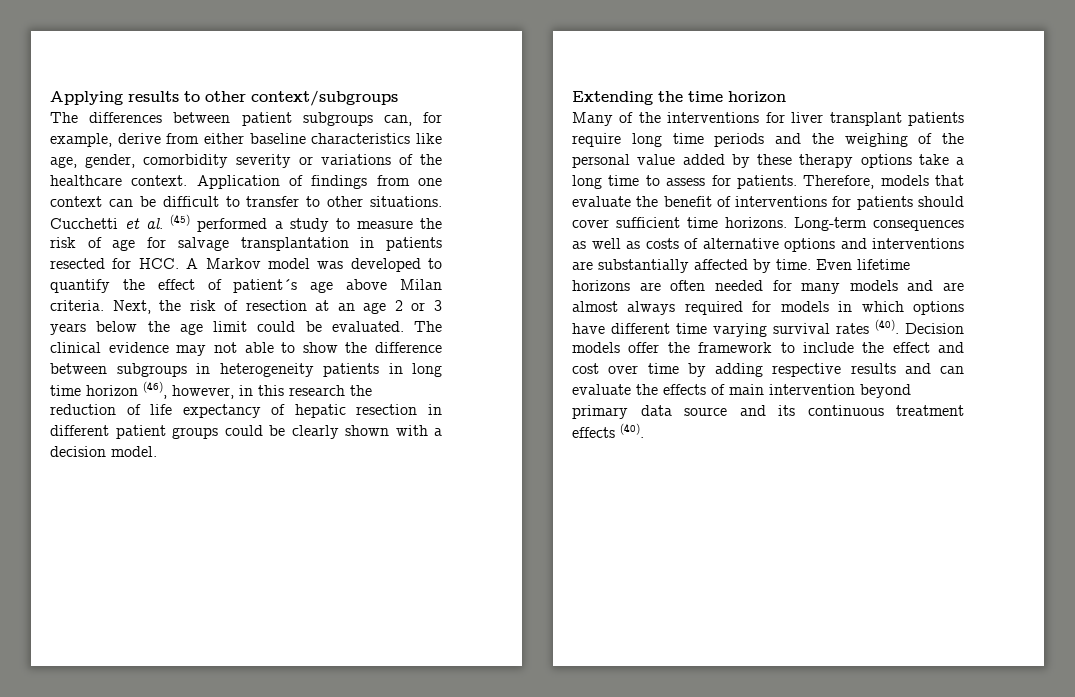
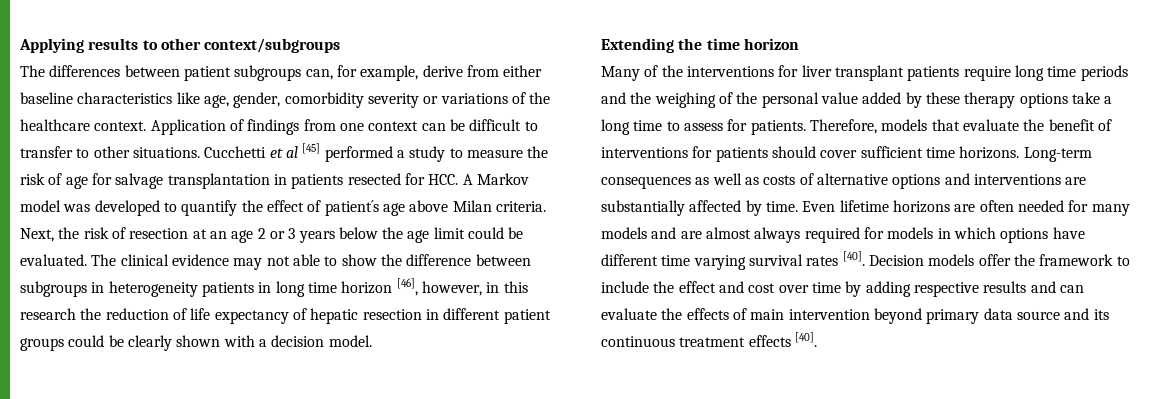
- Cucchetti et al. (45) performed a study to measure the risk of age for salvage transplantation in patients resected for HCC. A Markov model was developed to quantify the effect of patient´s age above Milan criteria.
+ Cucchetti et al [45] performed a study to measure the risk of age for salvage transplantation in patients resected for HCC. A Markov model was developed to quantify the effect of patient´s age above Milan criteria.
- The clinical evidence may not able to show the difference between subgroups in heterogeneity patients in long time horizon (46), however, in this research the reduction of life expectancy of hepatic resection in different patient groups could be clearly shown with a decision model.
+ The clinical evidence may not able to show the difference between subgroups in heterogeneity patients in long time horizon [46], however, in this research the reduction of life expectancy of hepatic resection in different patient groups could be clearly shown with a decision model.
- Even lifetime horizons are often needed for many models and are almost always required for models in which options have different time varying survival rates (40).
+ Even lifetime horizons are often needed for many models and are almost always required for models in which options have different time varying survival rates [40].
- Decision models offer the framework to include the effect and cost over time by adding respective results and can evaluate the effects of main intervention beyond primary data source and its continuous treatment effects (40).
+ Decision models offer the framework to include the effect and cost over time by adding respective results and can evaluate the effects of main intervention beyond primary data source and its continuous treatment effects [40].

